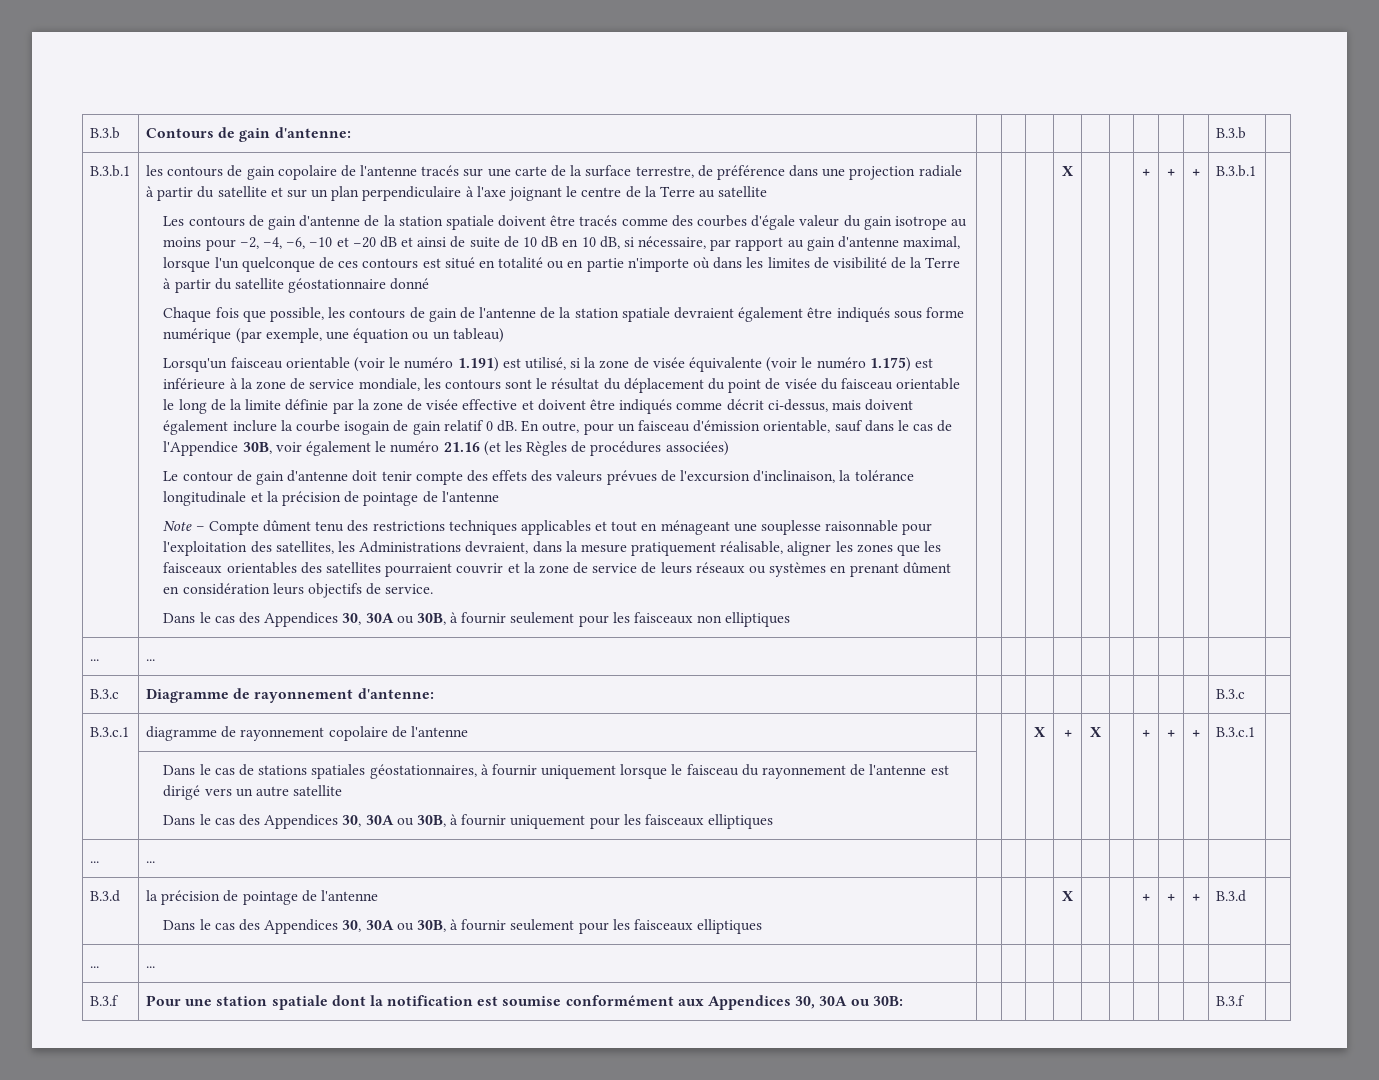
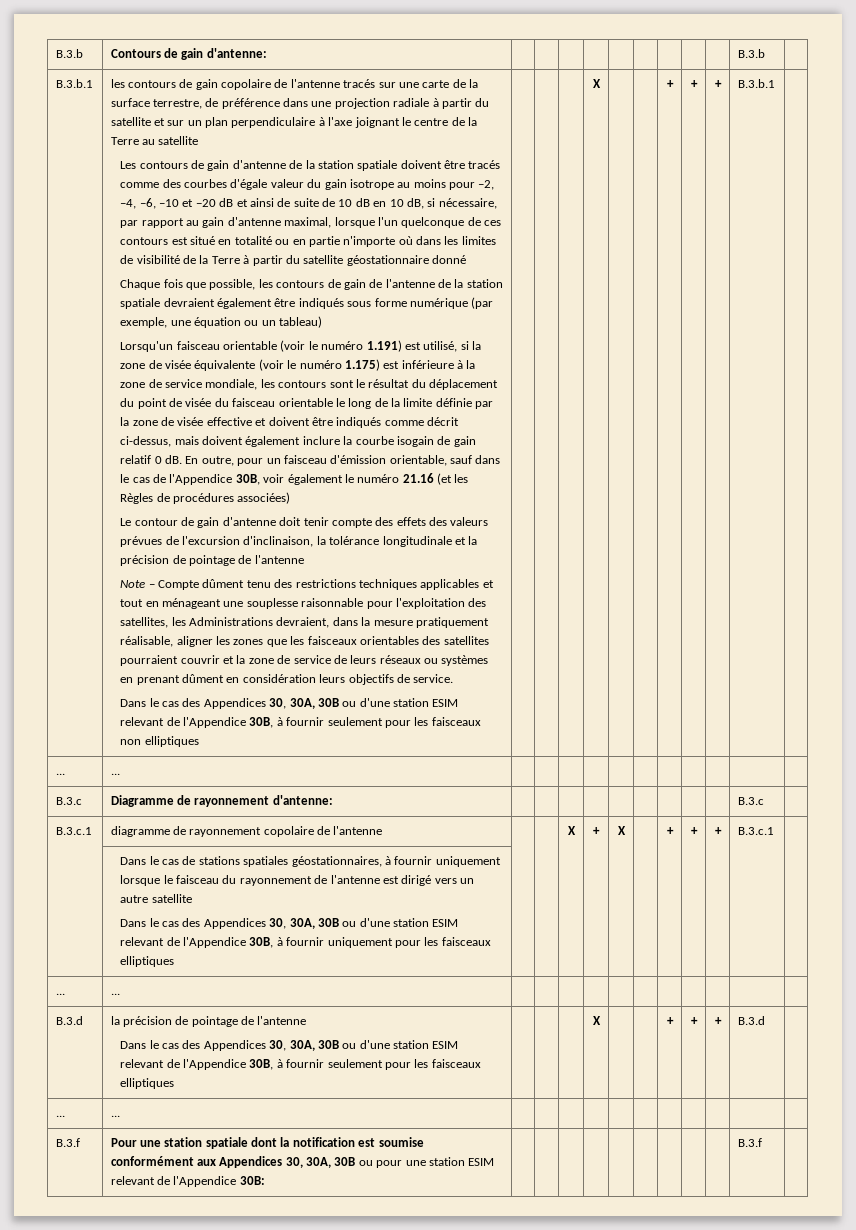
- Dans le cas des Appendices 30, 30A ou 30B, à fournir seulement pour les faisceaux non elliptiques
+ Dans le cas des Appendices 30, 30A, 30B ou d'une station ESIM relevant de l'Appendice 30B, à fournir seulement pour les faisceaux non elliptiques
- Dans le cas des Appendices 30, 30A ou 30B, à fournir uniquement pour les faisceaux elliptiques
+ Dans le cas des Appendices 30, 30A, 30B ou d'une station ESIM relevant de l'Appendice 30B, à fournir uniquement pour les faisceaux elliptiques
  B.3.d | la précision de pointage de l'antenne
- Dans le cas des Appendices 30, 30A ou 30B, à fournir seulement pour les faisceaux elliptiques | | | | X | | | + | + | + | B.3.d |
+ Dans le cas des Appendices 30, 30A, 30B ou d'une station ESIM relevant de l'Appendice 30B, à fournir seulement pour les faisceaux elliptiques | | | | X | | | + | + | + | B.3.d |
- B.3.f | Pour une station spatiale dont la notification est soumise conformément aux Appendices 30, 30A ou 30B: | | | | | | | | | | B.3.f |
+ B.3.f | Pour une station spatiale dont la notification est soumise conformément aux Appendices 30, 30A, 30B ou pour une station ESIM relevant de l'Appendice 30B: | | | | | | | | | | B.3.f |

